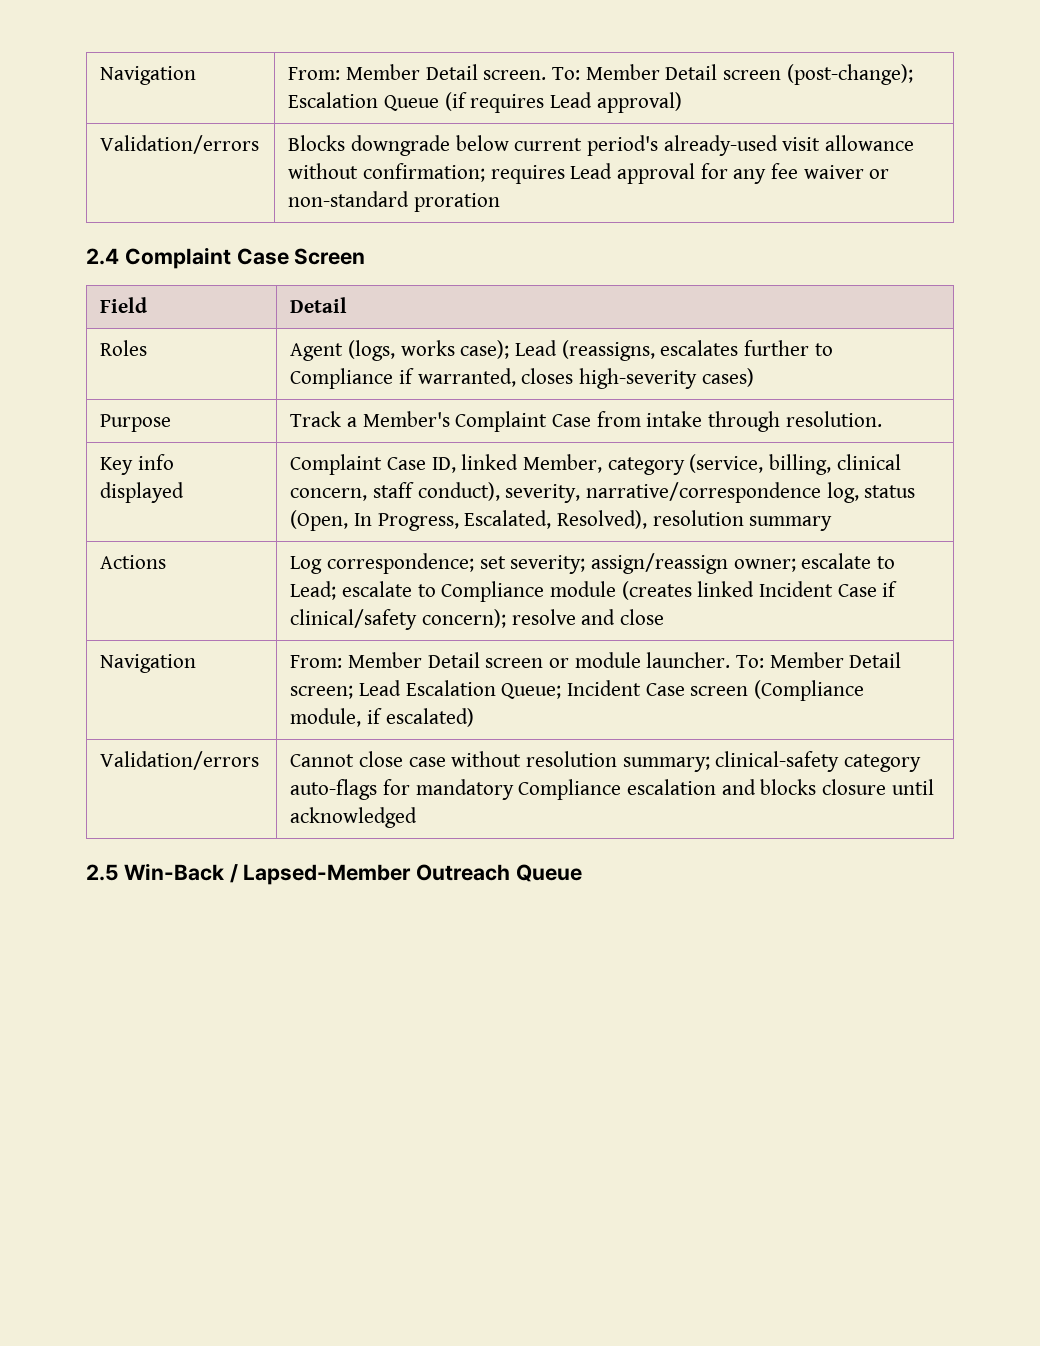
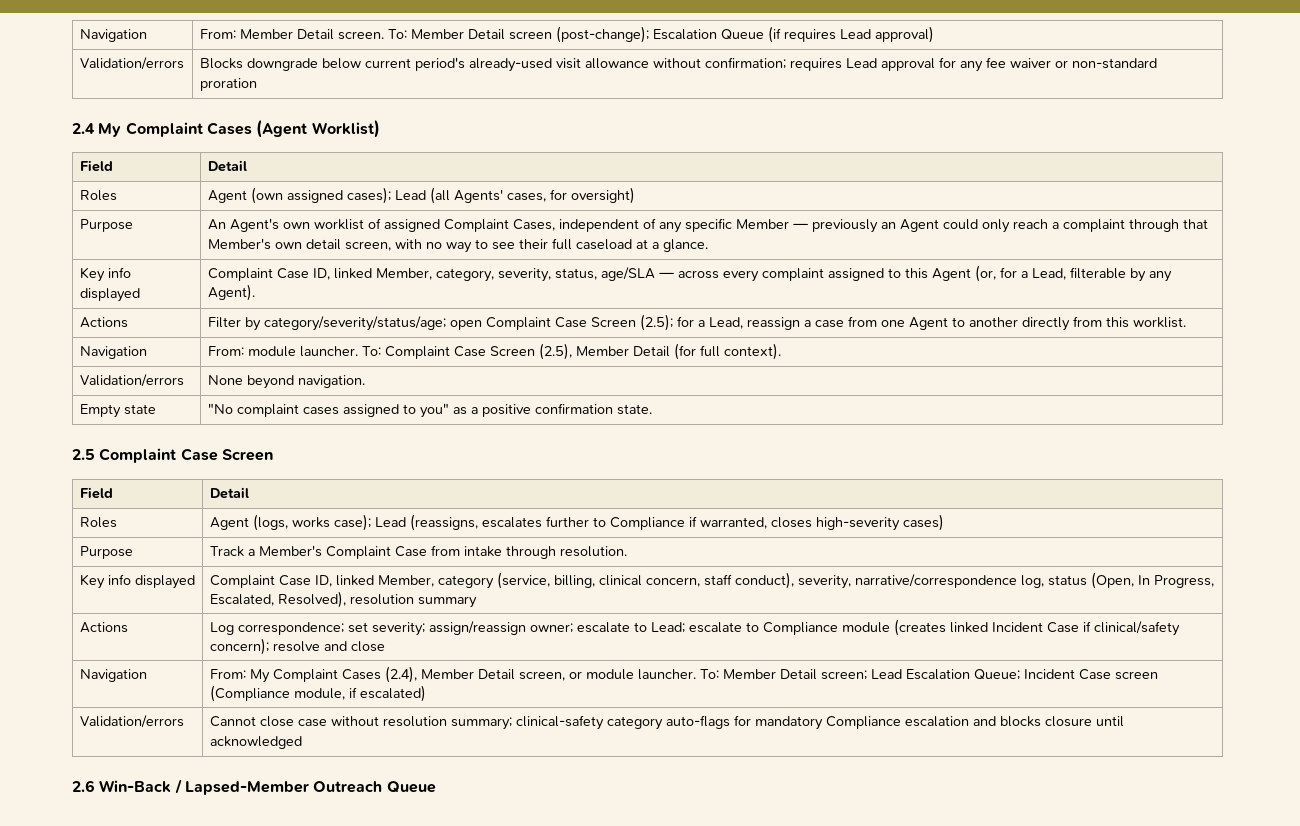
- 2.4 Complaint Case Screen
+ 2.4 My Complaint Cases (Agent Worklist)
+ Field | Detail
+ Roles | Agent (own assigned cases); Lead (all Agents' cases, for oversight)
+ Purpose | An Agent's own worklist of assigned Complaint Cases, independent of any specific Member — previously an Agent could only reach a complaint through that Member's own detail screen, with no way to see their full caseload at a glance.
+ Key info displayed | Complaint Case ID, linked Member, category, severity, status, age/SLA — across every complaint assigned to this Agent (or, for a Lead, filterable by any Agent).
+ Actions | Filter by category/severity/status/age; open Complaint Case Screen (2.5); for a Lead, reassign a case from one Agent to another directly from this worklist.
+ Navigation | From: module launcher. To: Complaint Case Screen (2.5), Member Detail (for full context).
+ Validation/errors | None beyond navigation.
+ Empty state | "No complaint cases assigned to you" as a positive confirmation state.
+ 2.5 Complaint Case Screen
- Navigation | From: Member Detail screen or module launcher. To: Member Detail screen; Lead Escalation Queue; Incident Case screen (Compliance module, if escalated)
+ Navigation | From: My Complaint Cases (2.4), Member Detail screen, or module launcher. To: Member Detail screen; Lead Escalation Queue; Incident Case screen (Compliance module, if escalated)
- 2.5 Win-Back / Lapsed-Member Outreach Queue
+ 2.6 Win-Back / Lapsed-Member Outreach Queue

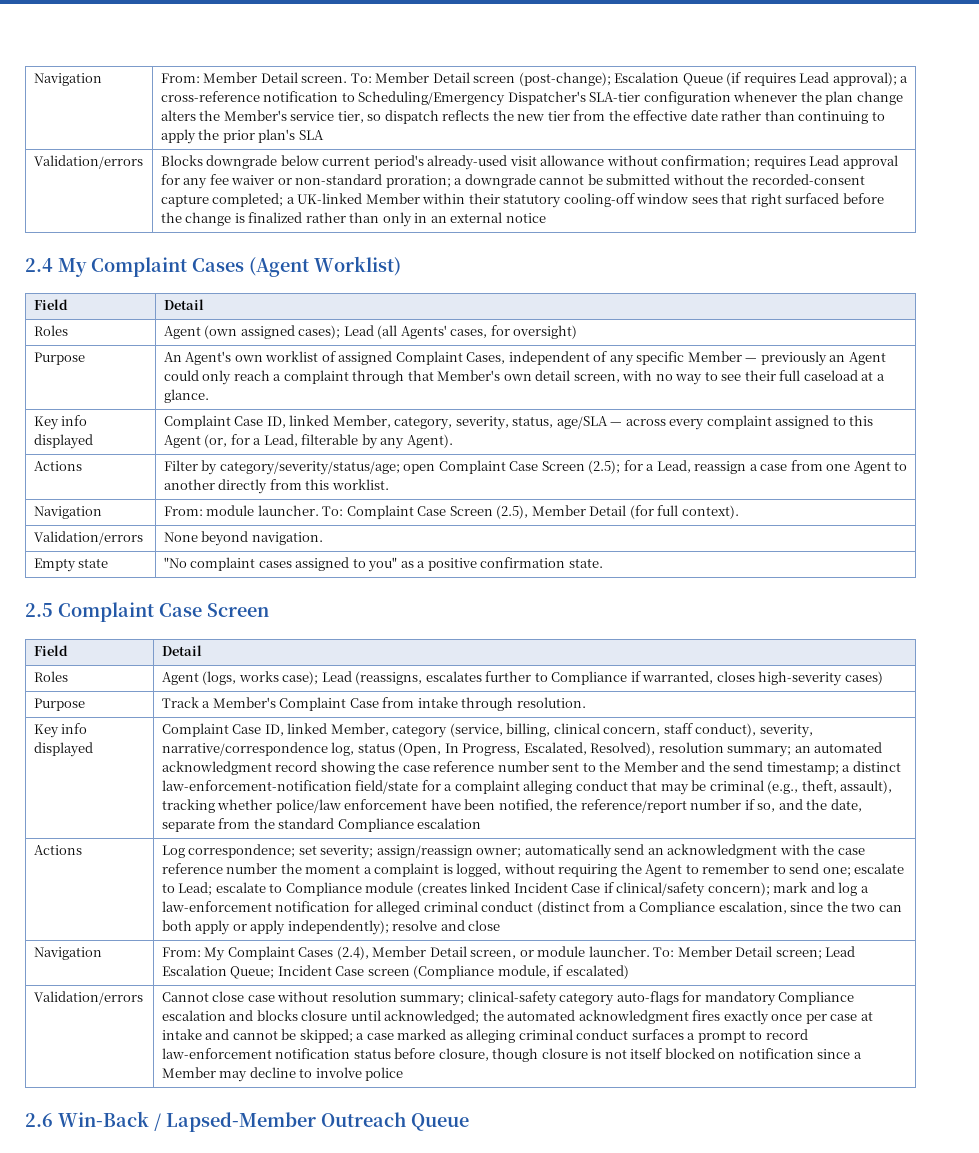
- To: Member Detail screen (post-change); Escalation Queue (if requires Lead approval)
+ To: Member Detail screen (post-change); Escalation Queue (if requires Lead approval); a cross-reference notification to Scheduling/Emergency Dispatcher's SLA-tier configuration whenever the plan change alters the Member's service tier, so dispatch reflects the new tier from the effective date rather than continuing to apply the prior plan's SLA
- Blocks downgrade below current period's already-used visit allowance without confirmation; requires Lead approval for any fee waiver or non-standard proration
+ Blocks downgrade below current period's already-used visit allowance without confirmation; requires Lead approval for any fee waiver or non-standard proration; a downgrade cannot be submitted without the recorded-consent capture completed; a UK-linked Member within their statutory cooling-off window sees that right surfaced before the change is finalized rather than only in an external notice
- Complaint Case ID, linked Member, category (service, billing, clinical concern, staff conduct), severity, narrative/correspondence log, status (Open, In Progress, Escalated, Resolved), resolution summary
+ Complaint Case ID, linked Member, category (service, billing, clinical concern, staff conduct), severity, narrative/correspondence log, status (Open, In Progress, Escalated, Resolved), resolution summary; an automated acknowledgment record showing the case reference number sent to the Member and the send timestamp; a distinct law-enforcement-notification field/state for a complaint alleging conduct that may be criminal (e.g., theft, assault), tracking whether police/law enforcement have been notified, the reference/report number if so, and the date, separate from the standard Compliance escalation
- Log correspondence; set severity; assign/reassign owner; escalate to Lead; escalate to Compliance module (creates linked Incident Case if clinical/safety concern); resolve and close
+ Log correspondence; set severity; assign/reassign owner; automatically send an acknowledgment with the case reference number the moment a complaint is logged, without requiring the Agent to remember to send one; escalate to Lead; escalate to Compliance module (creates linked Incident Case if clinical/safety concern); mark and log a law-enforcement notification for alleged criminal conduct (distinct from a Compliance escalation, since the two can both apply or apply independently); resolve and close
- Cannot close case without resolution summary; clinical-safety category auto-flags for mandatory Compliance escalation and blocks closure until acknowledged
+ Cannot close case without resolution summary; clinical-safety category auto-flags for mandatory Compliance escalation and blocks closure until acknowledged; the automated acknowledgment fires exactly once per case at intake and cannot be skipped; a case marked as alleging criminal conduct surfaces a prompt to record law-enforcement notification status before closure, though closure is not itself blocked on notification since a Member may decline to involve police

